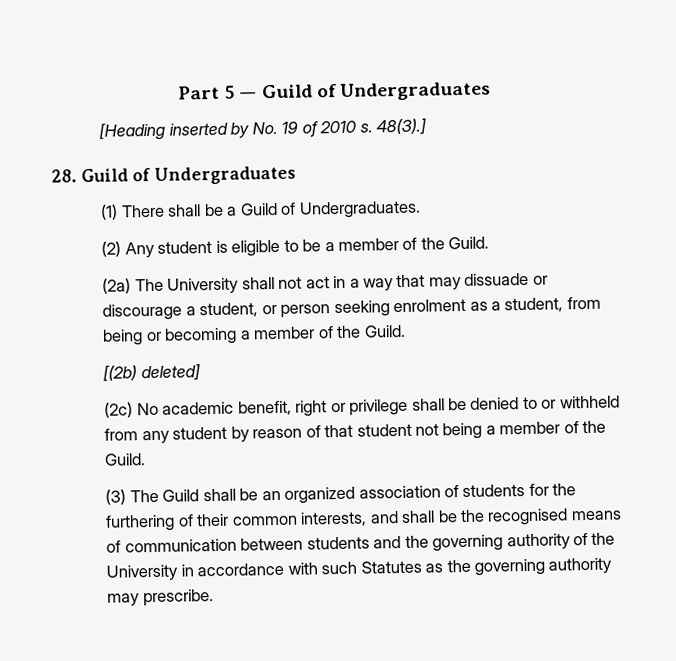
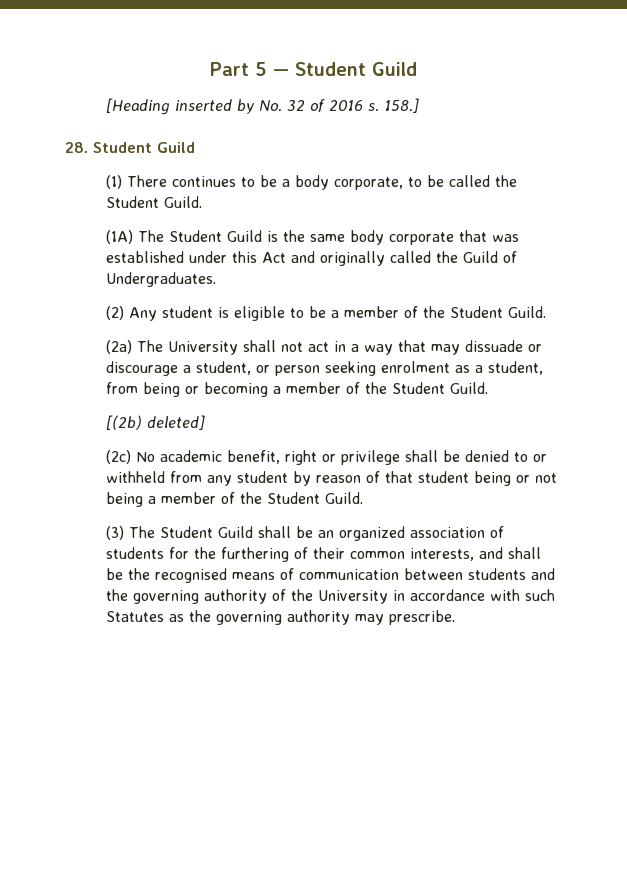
- Part 5 — Guild of Undergraduates
+ Part 5 — Student Guild
- [Heading inserted by No. 19 of 2010 s. 48(3).]
+ [Heading inserted by No. 32 of 2016 s. 158.]
- 28. Guild of Undergraduates
+ 28. Student Guild
- (1) There shall be a Guild of Undergraduates.
+ (1) There continues to be a body corporate, to be called the Student Guild.
+ (1A) The Student Guild is the same body corporate that was established under this Act and originally called the Guild of Undergraduates.
- (2) Any student is eligible to be a member of the Guild.
+ (2) Any student is eligible to be a member of the Student Guild.
- (2a) The University shall not act in a way that may dissuade or discourage a student, or person seeking enrolment as a student, from being or becoming a member of the Guild.
+ (2a) The University shall not act in a way that may dissuade or discourage a student, or person seeking enrolment as a student, from being or becoming a member of the Student Guild.
- (2c) No academic benefit, right or privilege shall be denied to or withheld from any student by reason of that student not being a member of the Guild.
+ (2c) No academic benefit, right or privilege shall be denied to or withheld from any student by reason of that student being or not being a member of the Student Guild.
- (3) The Guild shall be an organized association of students for the furthering of their common interests, and shall be the recognised means of communication between students and the governing authority of the University in accordance with such Statutes as the governing authority may prescribe.
+ (3) The Student Guild shall be an organized association of students for the furthering of their common interests, and shall be the recognised means of communication between students and the governing authority of the University in accordance with such Statutes as the governing authority may prescribe.

